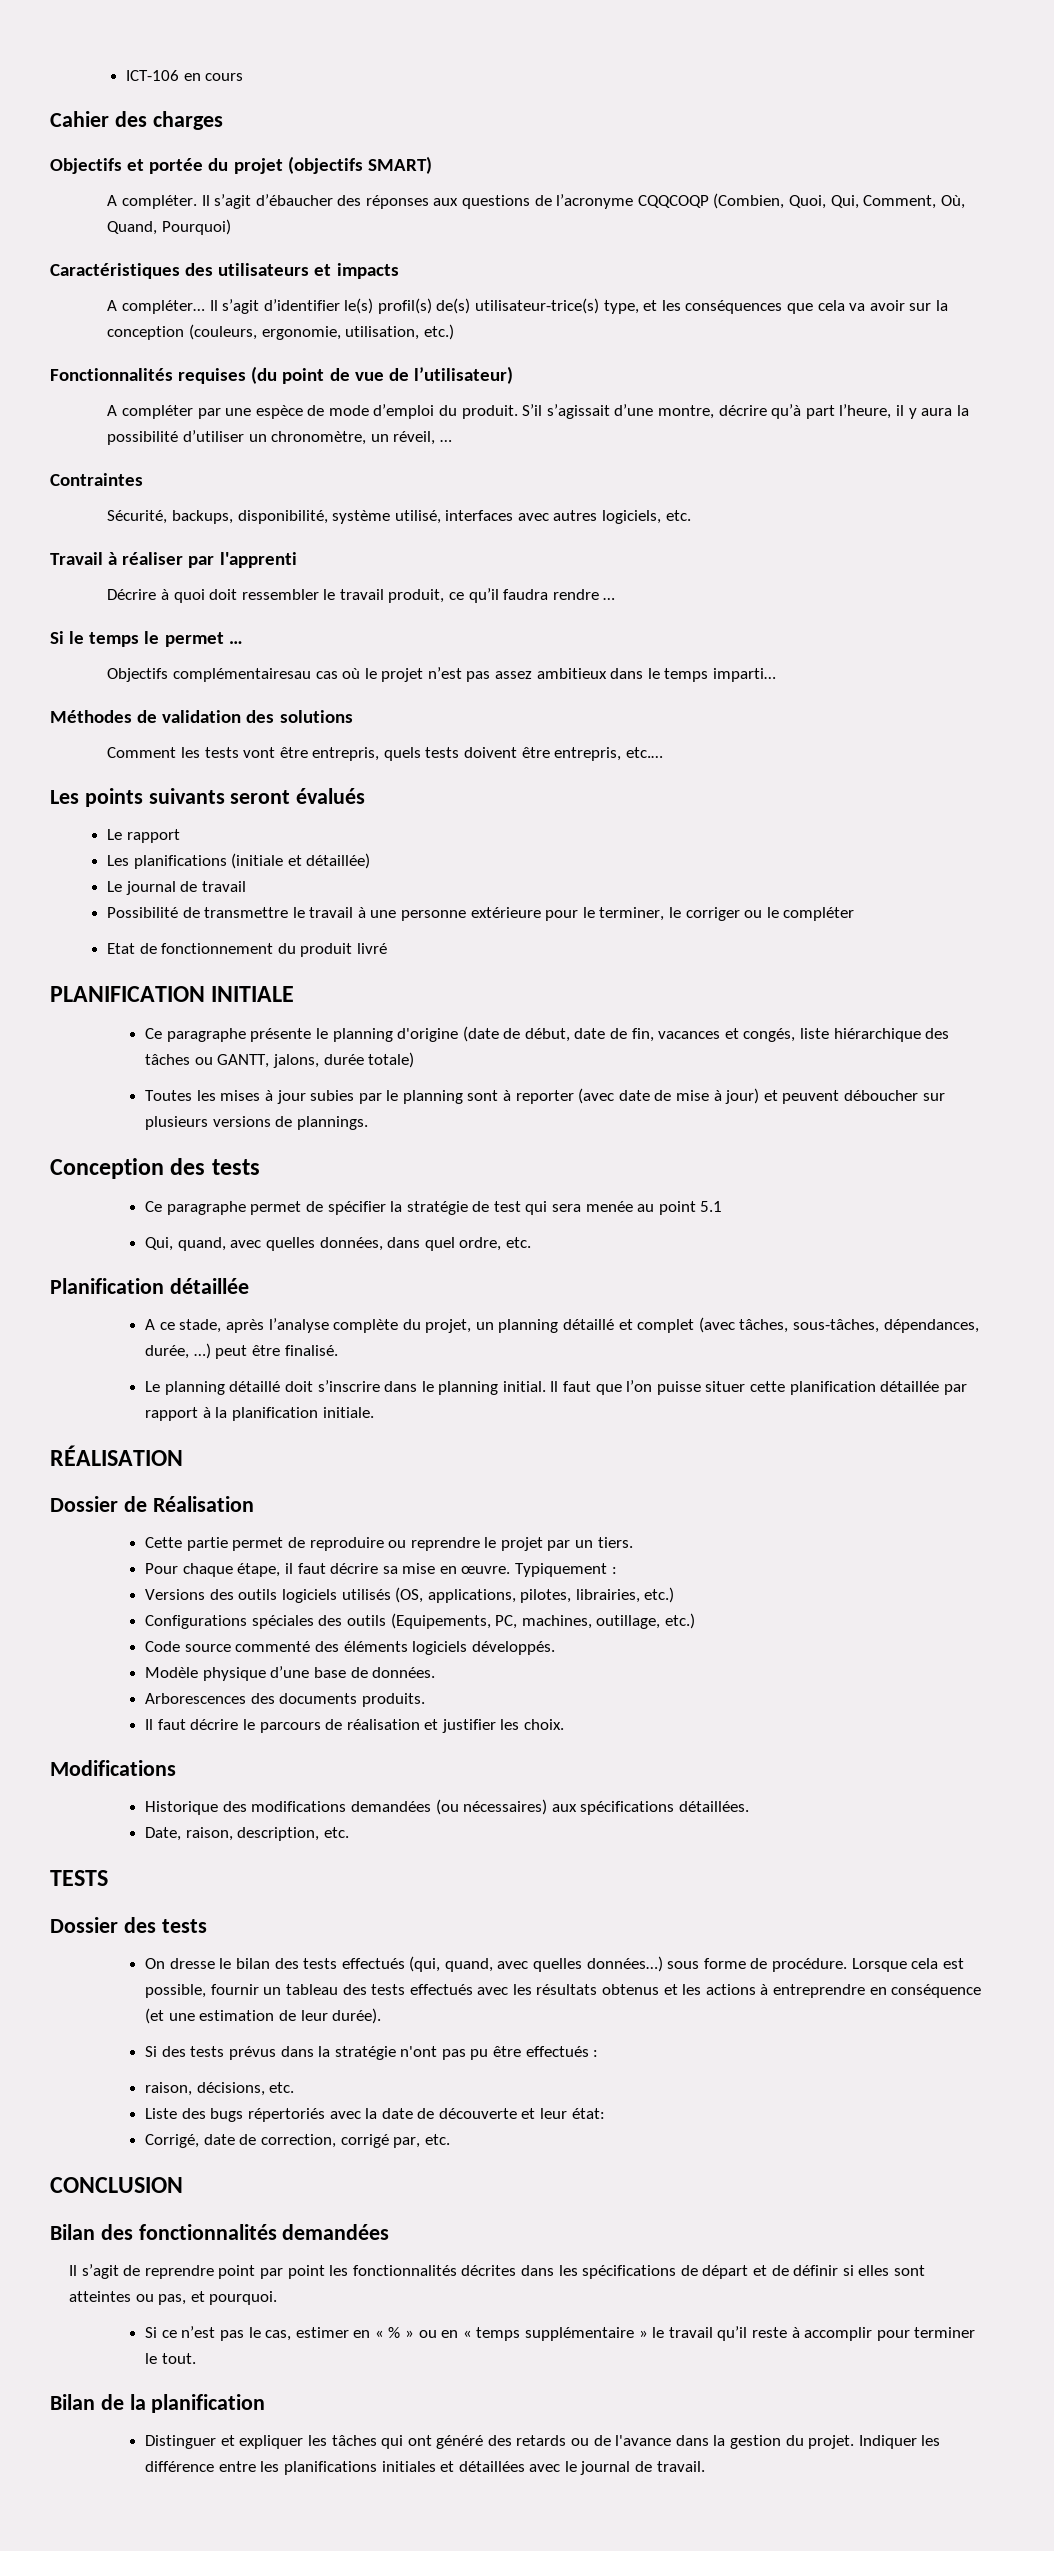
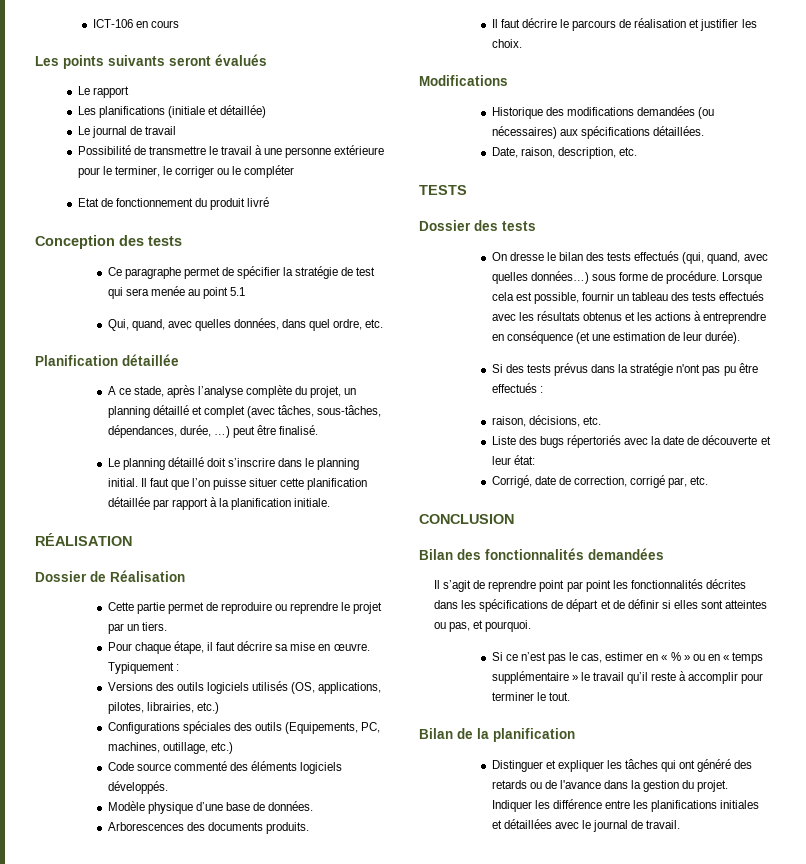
- Cahier des charges
- Objectifs et portée du projet (objectifs SMART)
- A compléter. Il s’agit d’ébaucher des réponses aux questions de l’acronyme CQQCOQP (Combien, Quoi, Qui, Comment, Où, Quand, Pourquoi)
- Caractéristiques des utilisateurs et impacts
- A compléter… Il s’agit d’identifier le(s) profil(s) de(s) utilisateur-trice(s) type, et les conséquences que cela va avoir sur la conception (couleurs, ergonomie, utilisation, etc.)
- Fonctionnalités requises (du point de vue de l’utilisateur)
- A compléter par une espèce de mode d’emploi du produit. S’il s’agissait d’une montre, décrire qu’à part l’heure, il y aura la possibilité d’utiliser un chronomètre, un réveil, …
- Contraintes
- Sécurité, backups, disponibilité, système utilisé, interfaces avec autres logiciels, etc.
- Travail à réaliser par l'apprenti
- Décrire à quoi doit ressembler le travail produit, ce qu’il faudra rendre …
- Si le temps le permet …
- Objectifs complémentairesau cas où le projet n’est pas assez ambitieux dans le temps imparti…
- Méthodes de validation des solutions
- Comment les tests vont être entrepris, quels tests doivent être entrepris, etc.…
- PLANIFICATION INITIALE
- Ce paragraphe présente le planning d'origine (date de début, date de fin, vacances et congés, liste hiérarchique des tâches ou GANTT, jalons, durée totale)
- Toutes les mises à jour subies par le planning sont à reporter (avec date de mise à jour) et peuvent déboucher sur plusieurs versions de plannings.

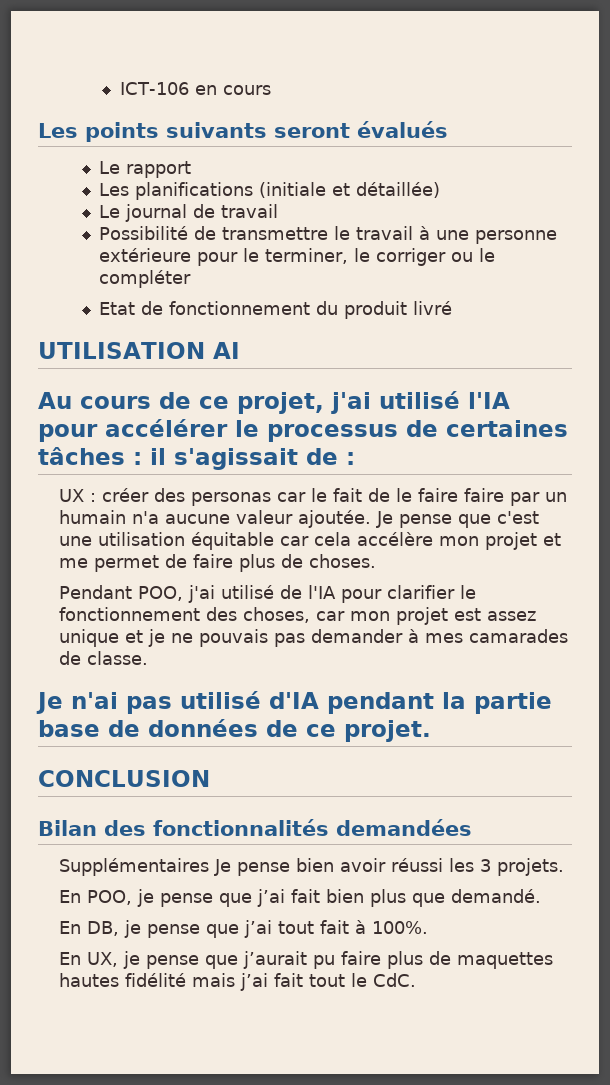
- Conception des tests
- Ce paragraphe permet de spécifier la stratégie de test qui sera menée au point 5.1
- Qui, quand, avec quelles données, dans quel ordre, etc.
- Planification détaillée
- A ce stade, après l’analyse complète du projet, un planning détaillé et complet (avec tâches, sous-tâches, dépendances, durée, …) peut être finalisé.
- Le planning détaillé doit s’inscrire dans le planning initial. Il faut que l’on puisse situer cette planification détaillée par rapport à la planification initiale.
- RÉALISATION
- Dossier de Réalisation
- Cette partie permet de reproduire ou reprendre le projet par un tiers.
- Pour chaque étape, il faut décrire sa mise en œuvre. Typiquement :
- Versions des outils logiciels utilisés (OS, applications, pilotes, librairies, etc.)
- Configurations spéciales des outils (Equipements, PC, machines, outillage, etc.)
- Code source commenté des éléments logiciels développés.
- Modèle physique d’une base de données.
- Arborescences des documents produits.
- Il faut décrire le parcours de réalisation et justifier les choix.
- Modifications
- Historique des modifications demandées (ou nécessaires) aux spécifications détaillées.
- Date, raison, description, etc.
- TESTS
- Dossier des tests
- On dresse le bilan des tests effectués (qui, quand, avec quelles données…) sous forme de procédure. Lorsque cela est possible, fournir un tableau des tests effectués avec les résultats obtenus et les actions à entreprendre en conséquence (et une estimation de leur durée).
- Si des tests prévus dans la stratégie n'ont pas pu être effectués :
- raison, décisions, etc.
- Liste des bugs répertoriés avec la date de découverte et leur état:
- Corrigé, date de correction, corrigé par, etc.
+ UTILISATION AI
+ Au cours de ce projet, j'ai utilisé l'IA pour accélérer le processus de certaines tâches : il s'agissait de :
+ UX : créer des personas car le fait de le faire faire par un humain n'a aucune valeur ajoutée. Je pense que c'est une utilisation équitable car cela accélère mon projet et me permet de faire plus de choses.
+ Pendant POO, j'ai utilisé de l'IA pour clarifier le fonctionnement des choses, car mon projet est assez unique et je ne pouvais pas demander à mes camarades de classe.
+ Je n'ai pas utilisé d'IA pendant la partie base de données de ce projet.
- Il s’agit de reprendre point par point les fonctionnalités décrites dans les spécifications de départ et de définir si elles sont atteintes ou pas, et pourquoi.
- Si ce n’est pas le cas, estimer en « % » ou en « temps supplémentaire » le travail qu’il reste à accomplir pour terminer le tout.
- Bilan de la planification
- Distinguer et expliquer les tâches qui ont généré des retards ou de l'avance dans la gestion du projet. Indiquer les différence entre les planifications initiales et détaillées avec le journal de travail.
+ Supplémentaires Je pense bien avoir réussi les 3 projets.
+ En POO, je pense que j’ai fait bien plus que demandé.
+ En DB, je pense que j’ai tout fait à 100%.
+ En UX, je pense que j’aurait pu faire plus de maquettes hautes fidélité mais j’ai fait tout le CdC.

